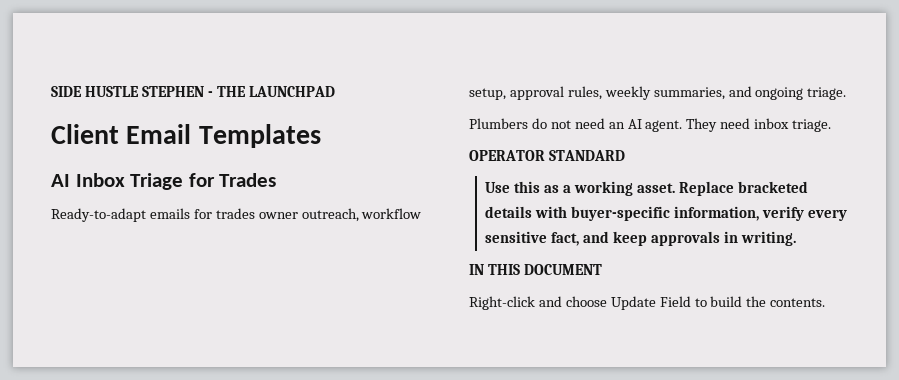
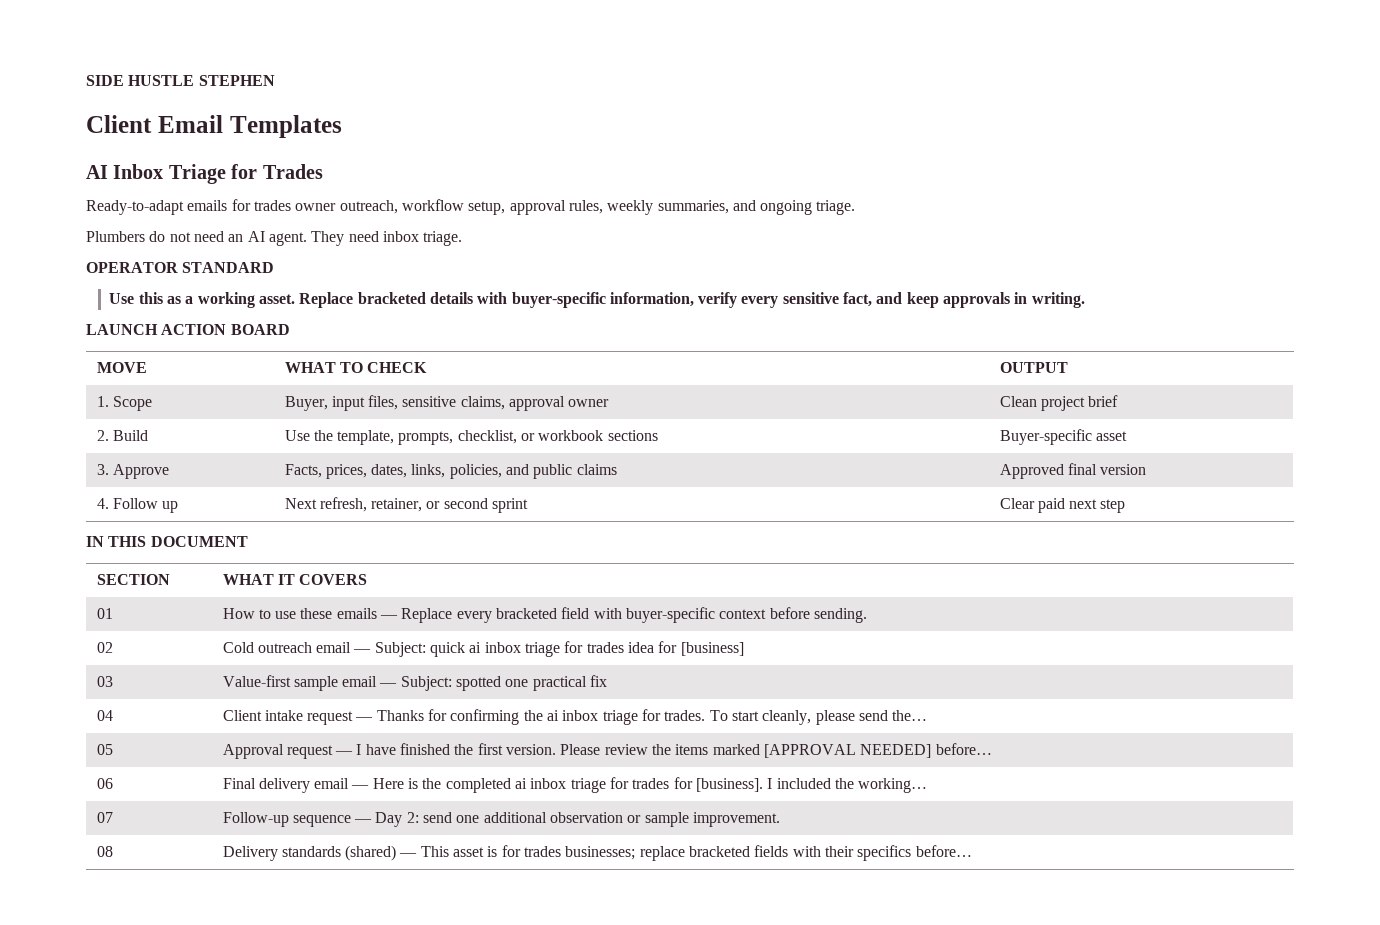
- SIDE HUSTLE STEPHEN - THE LAUNCHPAD
+ SIDE HUSTLE STEPHEN
+ LAUNCH ACTION BOARD
+ MOVE | WHAT TO CHECK | OUTPUT
+ 1. Scope | Buyer, input files, sensitive claims, approval owner | Clean project brief
+ 2. Build | Use the template, prompts, checklist, or workbook sections | Buyer-specific asset
+ 3. Approve | Facts, prices, dates, links, policies, and public claims | Approved final version
+ 4. Follow up | Next refresh, retainer, or second sprint | Clear paid next step
  IN THIS DOCUMENT
- Right-click and choose Update Field to build the contents.
+ SECTION | WHAT IT COVERS
+ 01 | How to use these emails — Replace every bracketed field with buyer-specific context before sending.
+ 02 | Cold outreach email — Subject: quick ai inbox triage for trades idea for [business]
+ 03 | Value-first sample email — Subject: spotted one practical fix
+ 04 | Client intake request — Thanks for confirming the ai inbox triage for trades. To start cleanly, please send the…
+ 05 | Approval request — I have finished the first version. Please review the items marked [APPROVAL NEEDED] before…
+ 06 | Final delivery email — Here is the completed ai inbox triage for trades for [business]. I included the working…
+ 07 | Follow-up sequence — Day 2: send one additional observation or sample improvement.
+ 08 | Delivery standards (shared) — This asset is for trades businesses; replace bracketed fields with their specifics before…

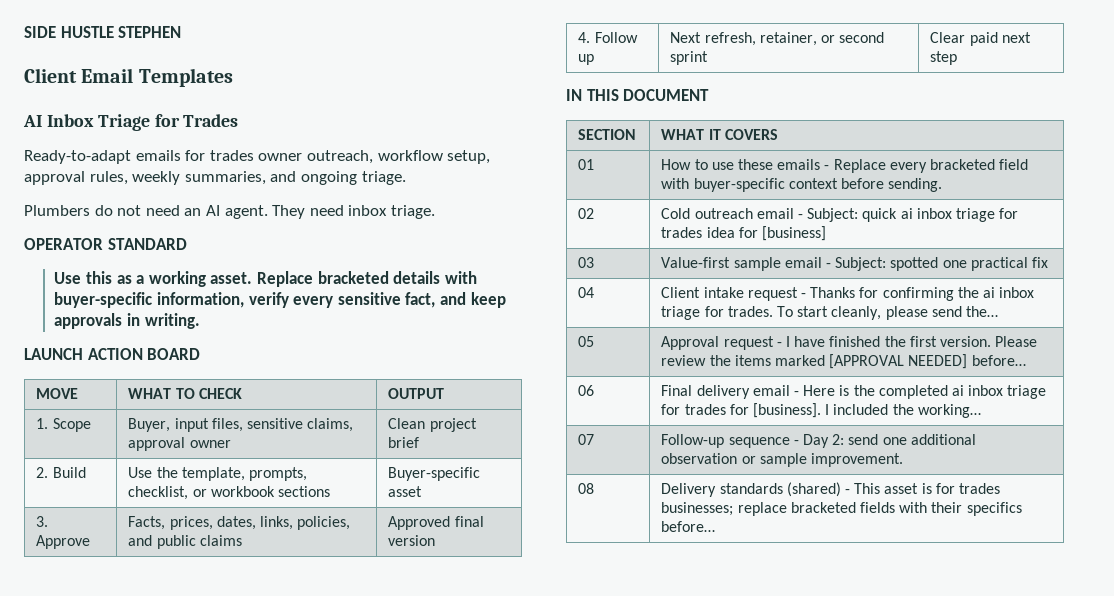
- 01 | How to use these emails — Replace every bracketed field with buyer-specific context before sending.
+ 01 | How to use these emails - Replace every bracketed field with buyer-specific context before sending.
- 02 | Cold outreach email — Subject: quick ai inbox triage for trades idea for [business]
+ 02 | Cold outreach email - Subject: quick ai inbox triage for trades idea for [business]
- 03 | Value-first sample email — Subject: spotted one practical fix
+ 03 | Value-first sample email - Subject: spotted one practical fix
- 04 | Client intake request — Thanks for confirming the ai inbox triage for trades. To start cleanly, please send the…
+ 04 | Client intake request - Thanks for confirming the ai inbox triage for trades. To start cleanly, please send the…
- 05 | Approval request — I have finished the first version. Please review the items marked [APPROVAL NEEDED] before…
+ 05 | Approval request - I have finished the first version. Please review the items marked [APPROVAL NEEDED] before…
- 06 | Final delivery email — Here is the completed ai inbox triage for trades for [business]. I included the working…
+ 06 | Final delivery email - Here is the completed ai inbox triage for trades for [business]. I included the working…
- 07 | Follow-up sequence — Day 2: send one additional observation or sample improvement.
+ 07 | Follow-up sequence - Day 2: send one additional observation or sample improvement.
- 08 | Delivery standards (shared) — This asset is for trades businesses; replace bracketed fields with their specifics before…
+ 08 | Delivery standards (shared) - This asset is for trades businesses; replace bracketed fields with their specifics before…

